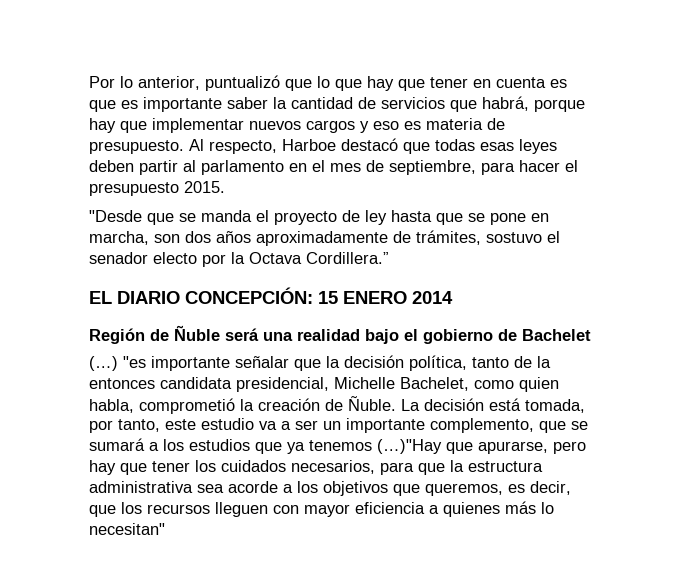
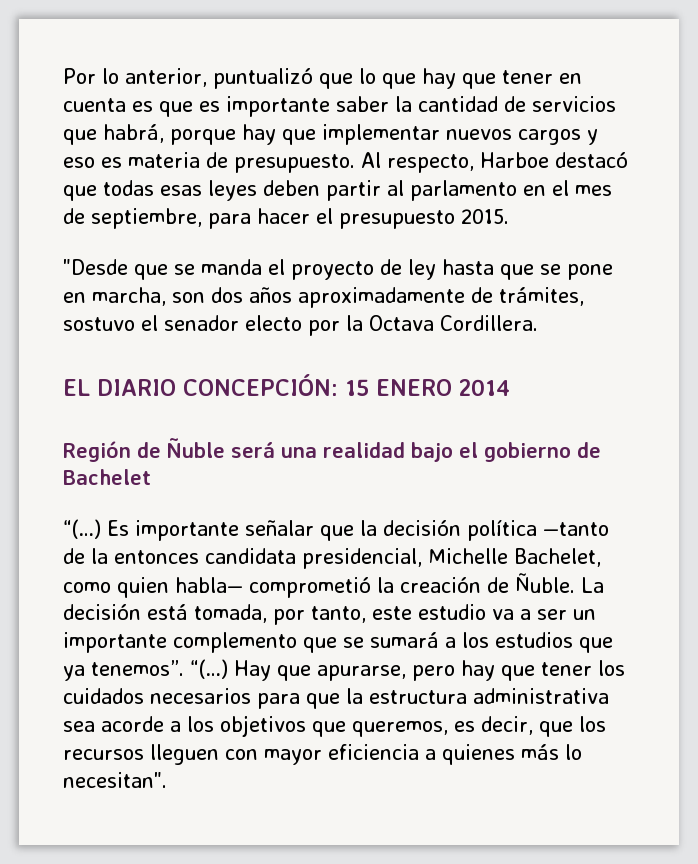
- "Desde que se manda el proyecto de ley hasta que se pone en marcha, son dos años aproximadamente de trámites, sostuvo el senador electo por la Octava Cordillera.”
+ "Desde que se manda el proyecto de ley hasta que se pone en marcha, son dos años aproximadamente de trámites, sostuvo el senador electo por la Octava Cordillera.
- (…) "es importante señalar que la decisión política, tanto de la entonces candidata presidencial, Michelle Bachelet, como quien habla, comprometió la creación de Ñuble.
+ “(…) Es importante señalar que la decisión política —tanto de la entonces candidata presidencial, Michelle Bachelet, como quien habla— comprometió la creación de Ñuble.
- La decisión está tomada, por tanto, este estudio va a ser un importante complemento, que se sumará a los estudios que ya tenemos (…)"Hay que apurarse, pero hay que tener los cuidados necesarios, para que la estructura administrativa sea acorde a los objetivos que queremos, es decir, que los recursos lleguen con mayor eficiencia a quienes más lo necesitan"
+ La decisión está tomada, por tanto, este estudio va a ser un importante complemento que se sumará a los estudios que ya tenemos”. “(…) Hay que apurarse, pero hay que tener los cuidados necesarios para que la estructura administrativa sea acorde a los objetivos que queremos, es decir, que los recursos lleguen con mayor eficiencia a quienes más lo necesitan".

